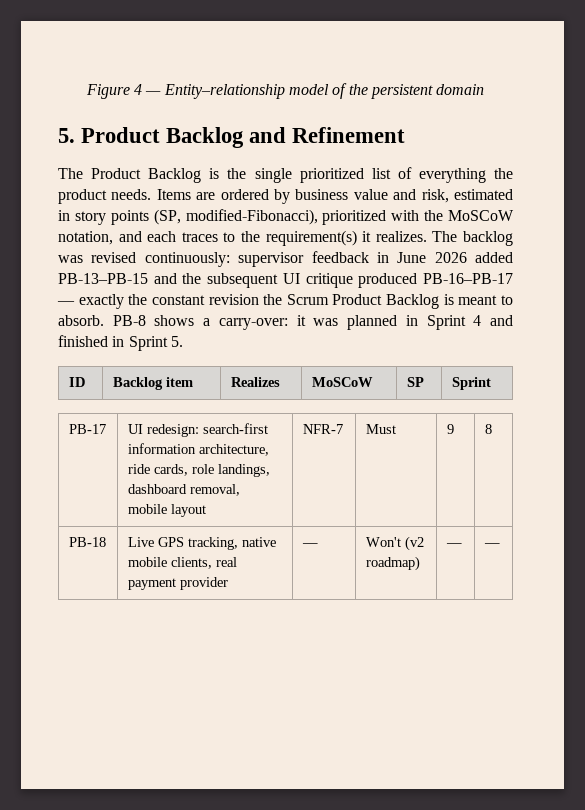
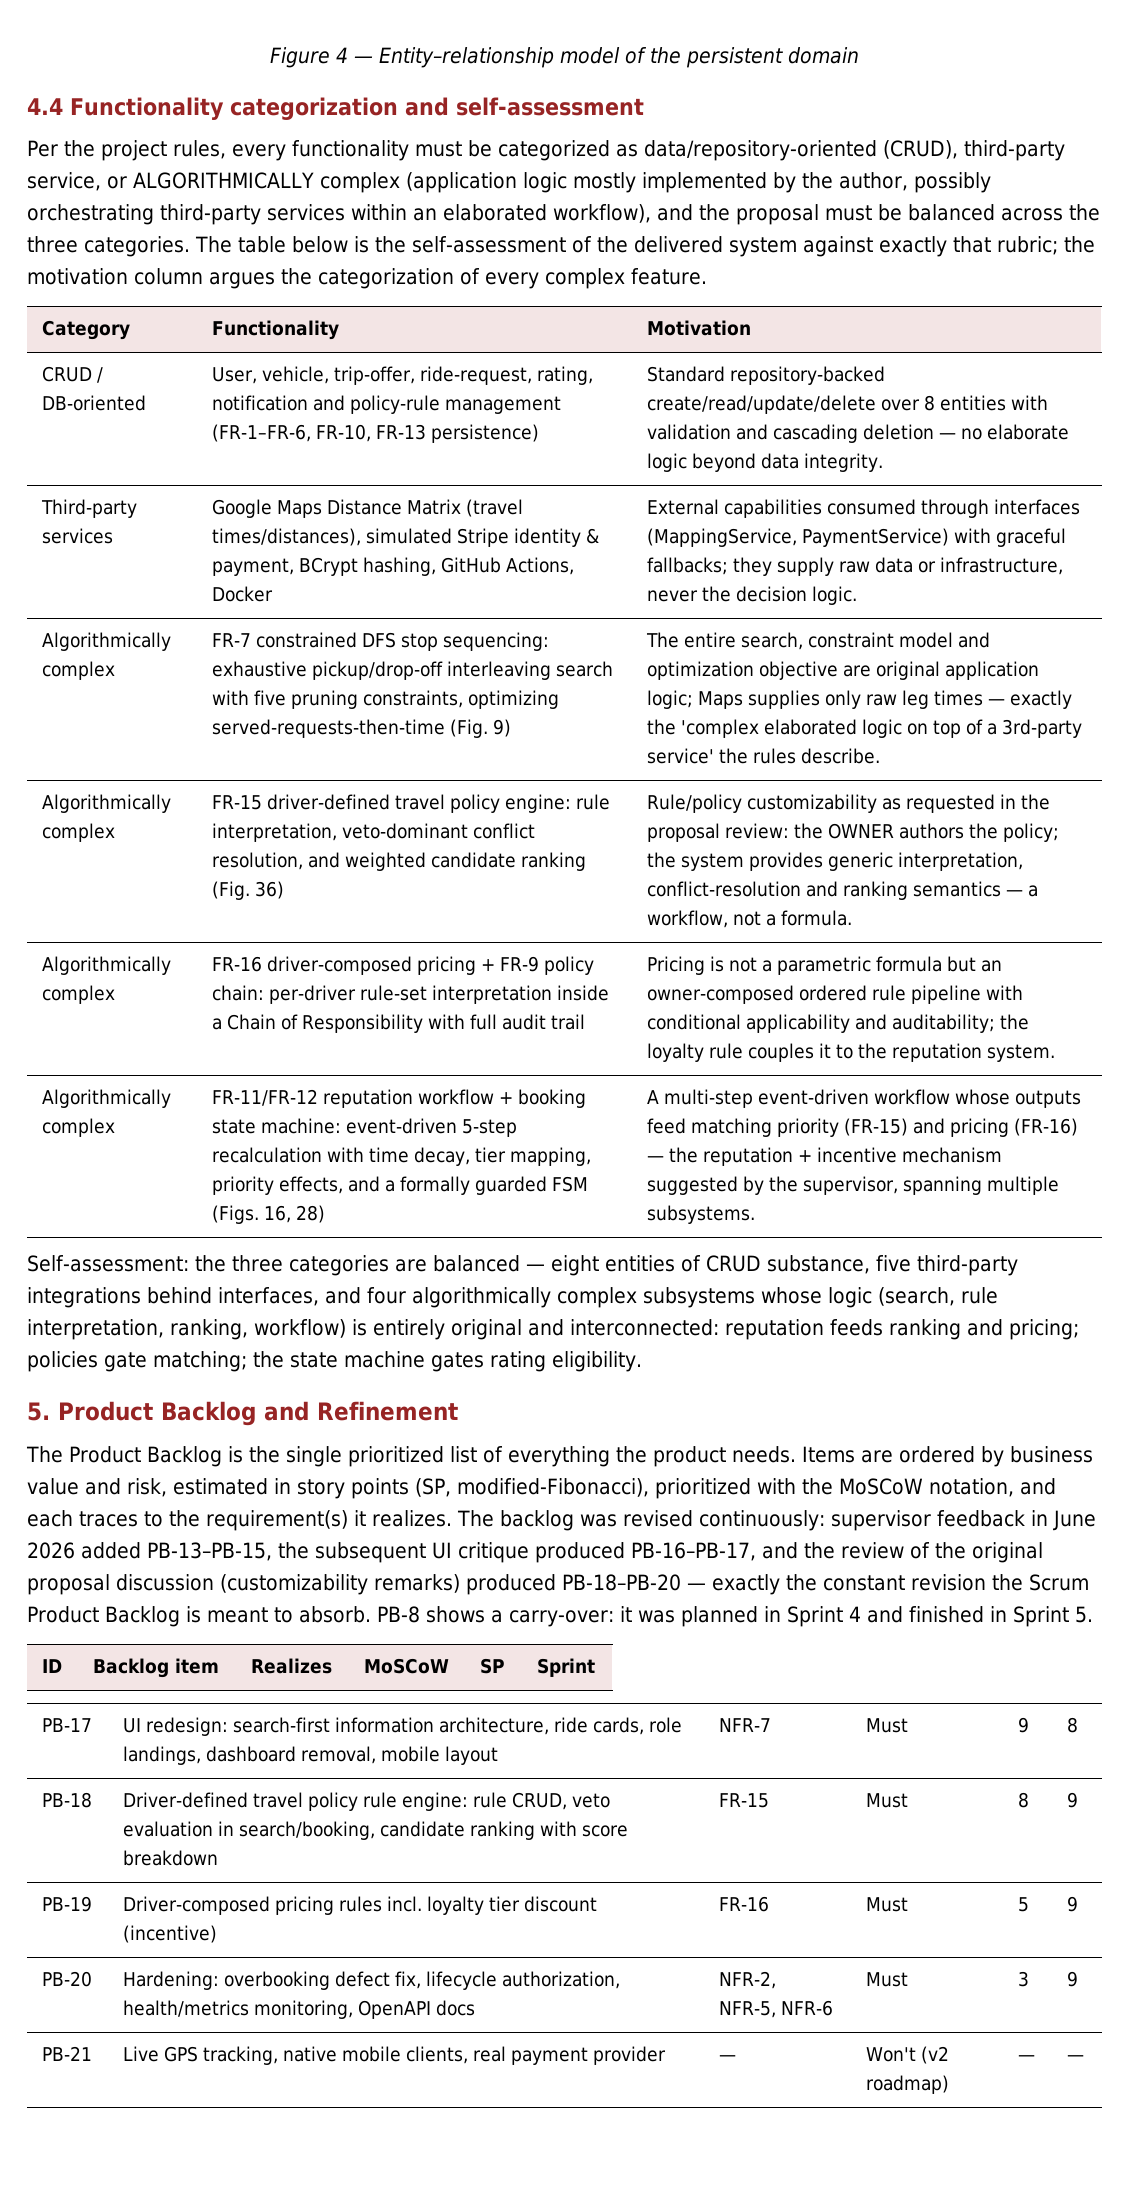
+ 4.4 Functionality categorization and self-assessment
+ Per the project rules, every functionality must be categorized as data/repository-oriented (CRUD), third-party service, or ALGORITHMICALLY complex (application logic mostly implemented by the author, possibly orchestrating third-party services within an elaborated workflow), and the proposal must be balanced across the three categories. The table below is the self-assessment of the delivered system against exactly that rubric; the motivation column argues the categorization of every complex feature.
+ Category | Functionality | Motivation
+ CRUD / DB-oriented | User, vehicle, trip-offer, ride-request, rating, notification and policy-rule management (FR-1–FR-6, FR-10, FR-13 persistence) | Standard repository-backed create/read/update/delete over 8 entities with validation and cascading deletion — no elaborate logic beyond data integrity.
+ Third-party services | Google Maps Distance Matrix (travel times/distances), simulated Stripe identity & payment, BCrypt hashing, GitHub Actions, Docker | External capabilities consumed through interfaces (MappingService, PaymentService) with graceful fallbacks; they supply raw data or infrastructure, never the decision logic.
+ Algorithmically complex | FR-7 constrained DFS stop sequencing: exhaustive pickup/drop-off interleaving search with five pruning constraints, optimizing served-requests-then-time (Fig. 9) | The entire search, constraint model and optimization objective are original application logic; Maps supplies only raw leg times — exactly the 'complex elaborated logic on top of a 3rd-party service' the rules describe.
+ Algorithmically complex | FR-15 driver-defined travel policy engine: rule interpretation, veto-dominant conflict resolution, and weighted candidate ranking (Fig. 36) | Rule/policy customizability as requested in the proposal review: the OWNER authors the policy; the system provides generic interpretation, conflict-resolution and ranking semantics — a workflow, not a formula.
+ Algorithmically complex | FR-16 driver-composed pricing + FR-9 policy chain: per-driver rule-set interpretation inside a Chain of Responsibility with full audit trail | Pricing is not a parametric formula but an owner-composed ordered rule pipeline with conditional applicability and auditability; the loyalty rule couples it to the reputation system.
+ Algorithmically complex | FR-11/FR-12 reputation workflow + booking state machine: event-driven 5-step recalculation with time decay, tier mapping, priority effects, and a formally guarded FSM (Figs. 16, 28) | A multi-step event-driven workflow whose outputs feed matching priority (FR-15) and pricing (FR-16) — the reputation + incentive mechanism suggested by the supervisor, spanning multiple subsystems.
+ Self-assessment: the three categories are balanced — eight entities of CRUD substance, five third-party integrations behind interfaces, and four algorithmically complex subsystems whose logic (search, rule interpretation, ranking, workflow) is entirely original and interconnected: reputation feeds ranking and pricing; policies gate matching; the state machine gates rating eligibility.
- The backlog was revised continuously: supervisor feedback in June 2026 added PB-13–PB-15 and the subsequent UI critique produced PB-16–PB-17 — exactly the constant revision the Scrum Product Backlog is meant to absorb.
+ The backlog was revised continuously: supervisor feedback in June 2026 added PB-13–PB-15, the subsequent UI critique produced PB-16–PB-17, and the review of the original proposal discussion (customizability remarks) produced PB-18–PB-20 — exactly the constant revision the Scrum Product Backlog is meant to absorb.
- PB-18 | Live GPS tracking, native mobile clients, real payment provider | — | Won't (v2 roadmap) | — | —
+ PB-18 | Driver-defined travel policy rule engine: rule CRUD, veto evaluation in search/booking, candidate ranking with score breakdown | FR-15 | Must | 8 | 9
+ PB-19 | Driver-composed pricing rules incl. loyalty tier discount (incentive) | FR-16 | Must | 5 | 9
+ PB-20 | Hardening: overbooking defect fix, lifecycle authorization, health/metrics monitoring, OpenAPI docs | NFR-2, NFR-5, NFR-6 | Must | 3 | 9
+ PB-21 | Live GPS tracking, native mobile clients, real payment provider | — | Won't (v2 roadmap) | — | —

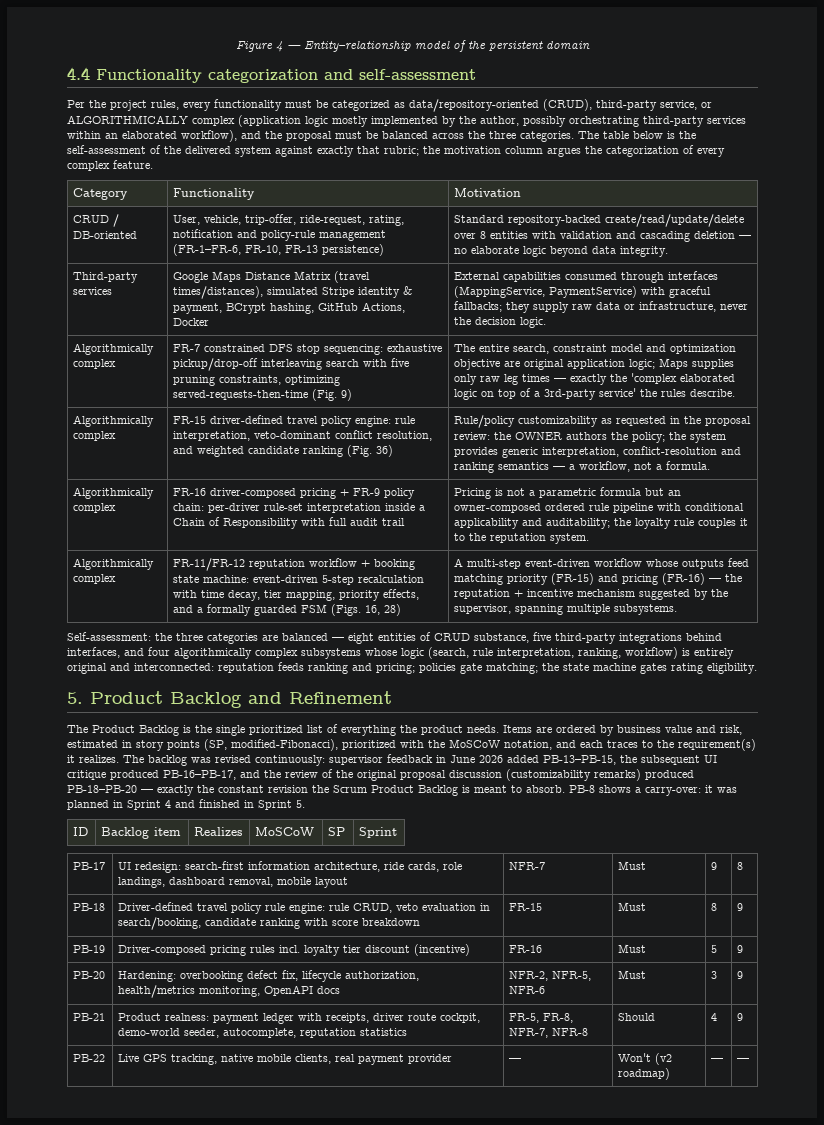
- PB-21 | Live GPS tracking, native mobile clients, real payment provider | — | Won't (v2 roadmap) | — | —
+ PB-21 | Product realness: payment ledger with receipts, driver route cockpit, demo-world seeder, autocomplete, reputation statistics | FR-5, FR-8, NFR-7, NFR-8 | Should | 4 | 9
+ PB-22 | Live GPS tracking, native mobile clients, real payment provider | — | Won't (v2 roadmap) | — | —

